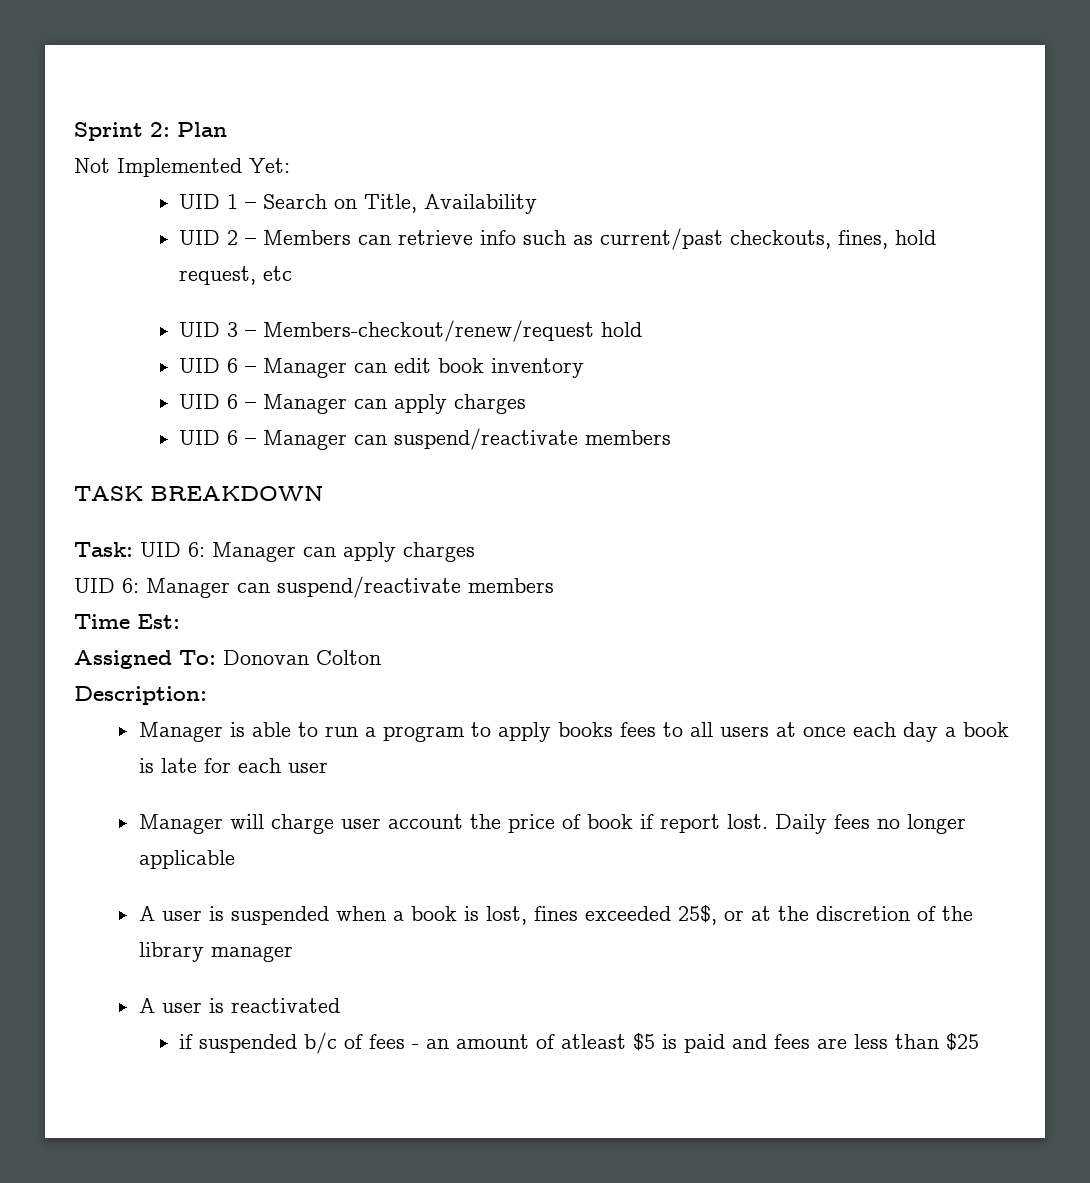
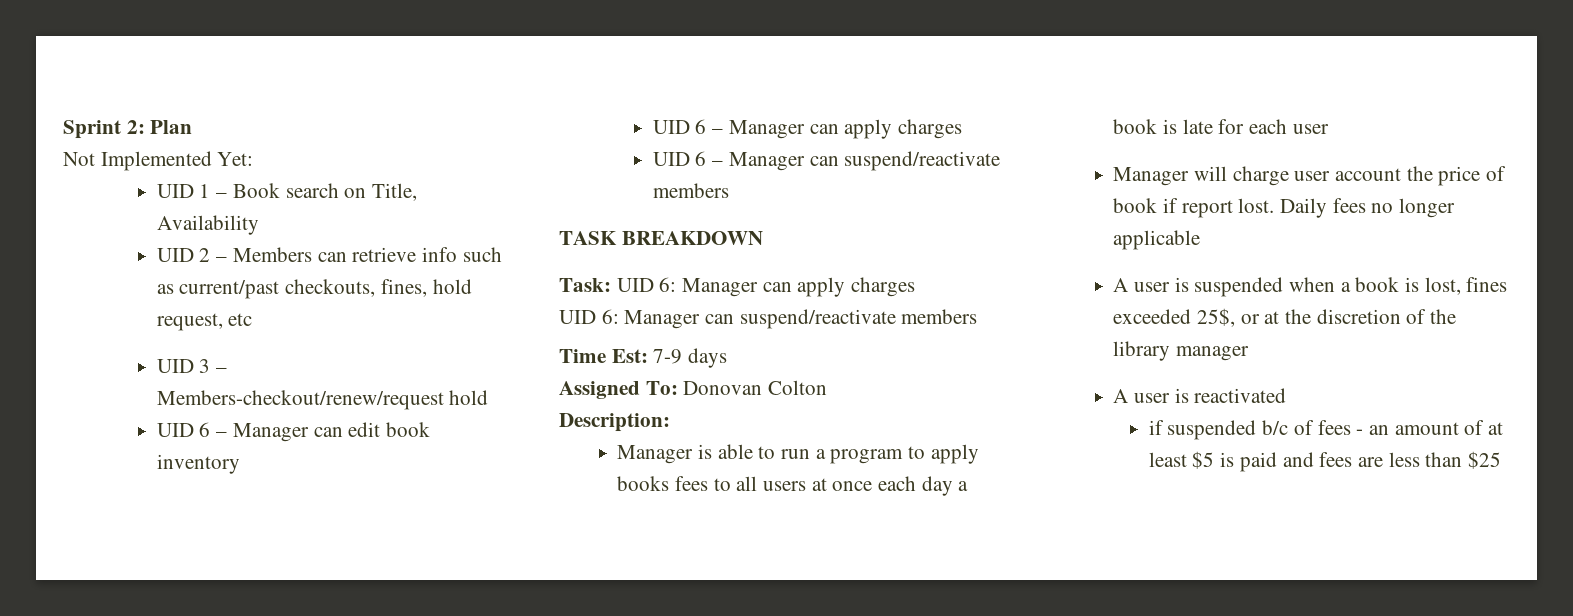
- UID 1 – Search on Title, Availability
+ UID 1 – Book search on Title, Availability
- Time Est:
+ Time Est: 7-9 days
- if suspended b/c of fees - an amount of atleast $5 is paid and fees are less than $25
+ if suspended b/c of fees - an amount of at least $5 is paid and fees are less than $25

